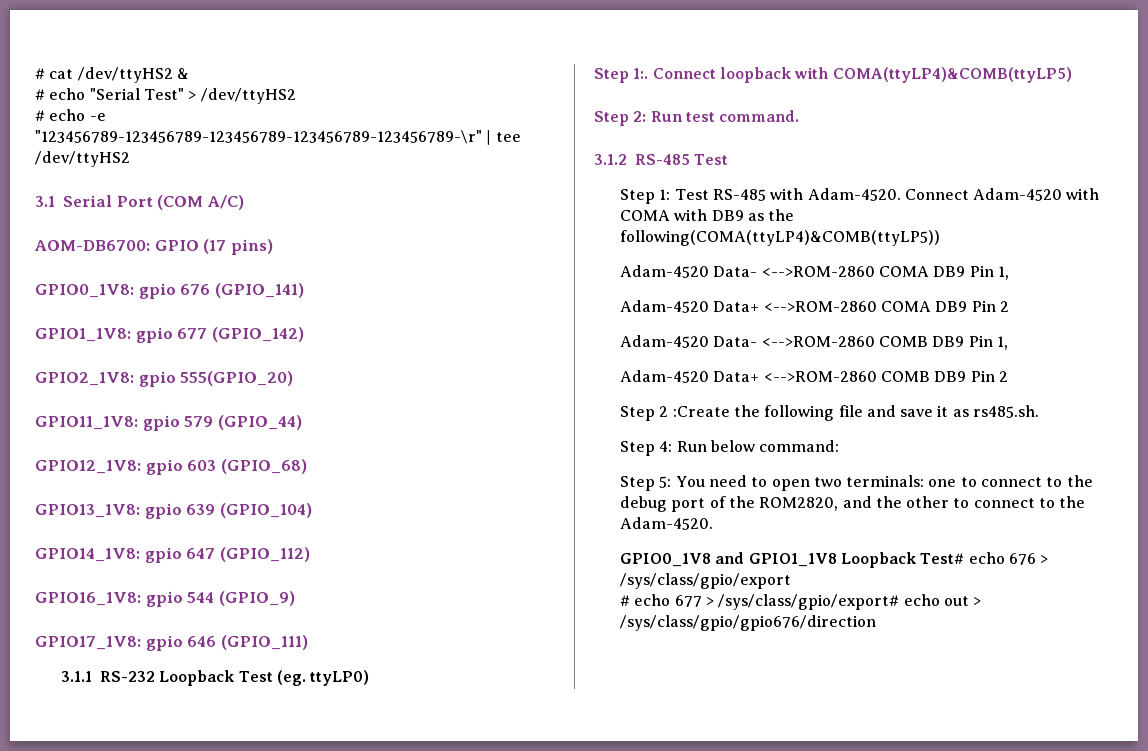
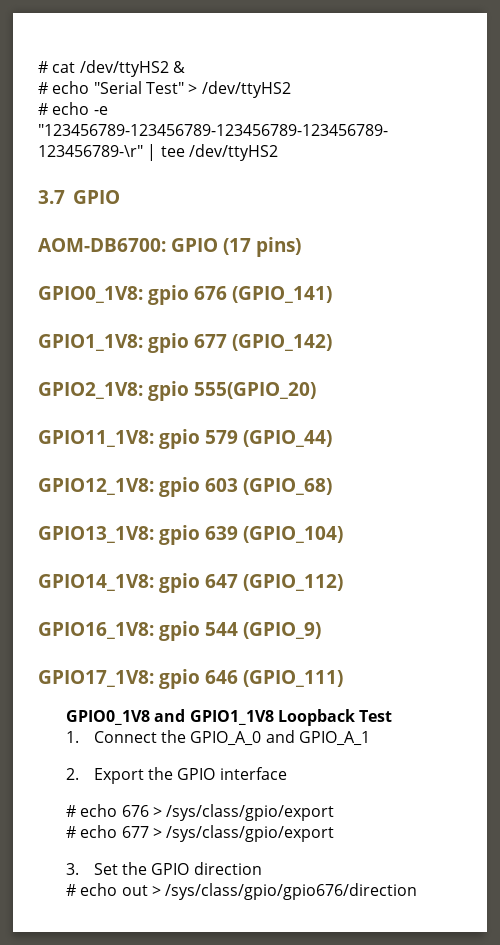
- 3.1 Serial Port (COM A/C)
+ 3.7 GPIO
- 3.1.1 RS-232 Loopback Test (eg. ttyLP0)
- Step 1:. Connect loopback with COMA(ttyLP4)&COMB(ttyLP5)
- Step 2: Run test command.
- 3.1.2 RS-485 Test
- Step 1: Test RS-485 with Adam-4520. Connect Adam-4520 with COMA with DB9 as the following(COMA(ttyLP4)&COMB(ttyLP5))
- Adam-4520 Data- <-->ROM-2860 COMA DB9 Pin 1,
- Adam-4520 Data+ <-->ROM-2860 COMA DB9 Pin 2
- Adam-4520 Data- <-->ROM-2860 COMB DB9 Pin 1,
- Adam-4520 Data+ <-->ROM-2860 COMB DB9 Pin 2
- Step 2 :Create the following file and save it as rs485.sh.
- Step 4: Run below command:
- Step 5: You need to open two terminals: one to connect to the debug port of the ROM2820, and the other to connect to the Adam-4520.
- GPIO0_1V8 and GPIO1_1V8 Loopback Test# echo 676 > /sys/class/gpio/export
+ GPIO0_1V8 and GPIO1_1V8 Loopback Test
+ 1. Connect the GPIO_A_0 and GPIO_A_1
+ 2. Export the GPIO interface
+ # echo 676 > /sys/class/gpio/export
- # echo 677 > /sys/class/gpio/export# echo out > /sys/class/gpio/gpio676/direction
+ # echo 677 > /sys/class/gpio/export
+ 3. Set the GPIO direction
+ # echo out > /sys/class/gpio/gpio676/direction

